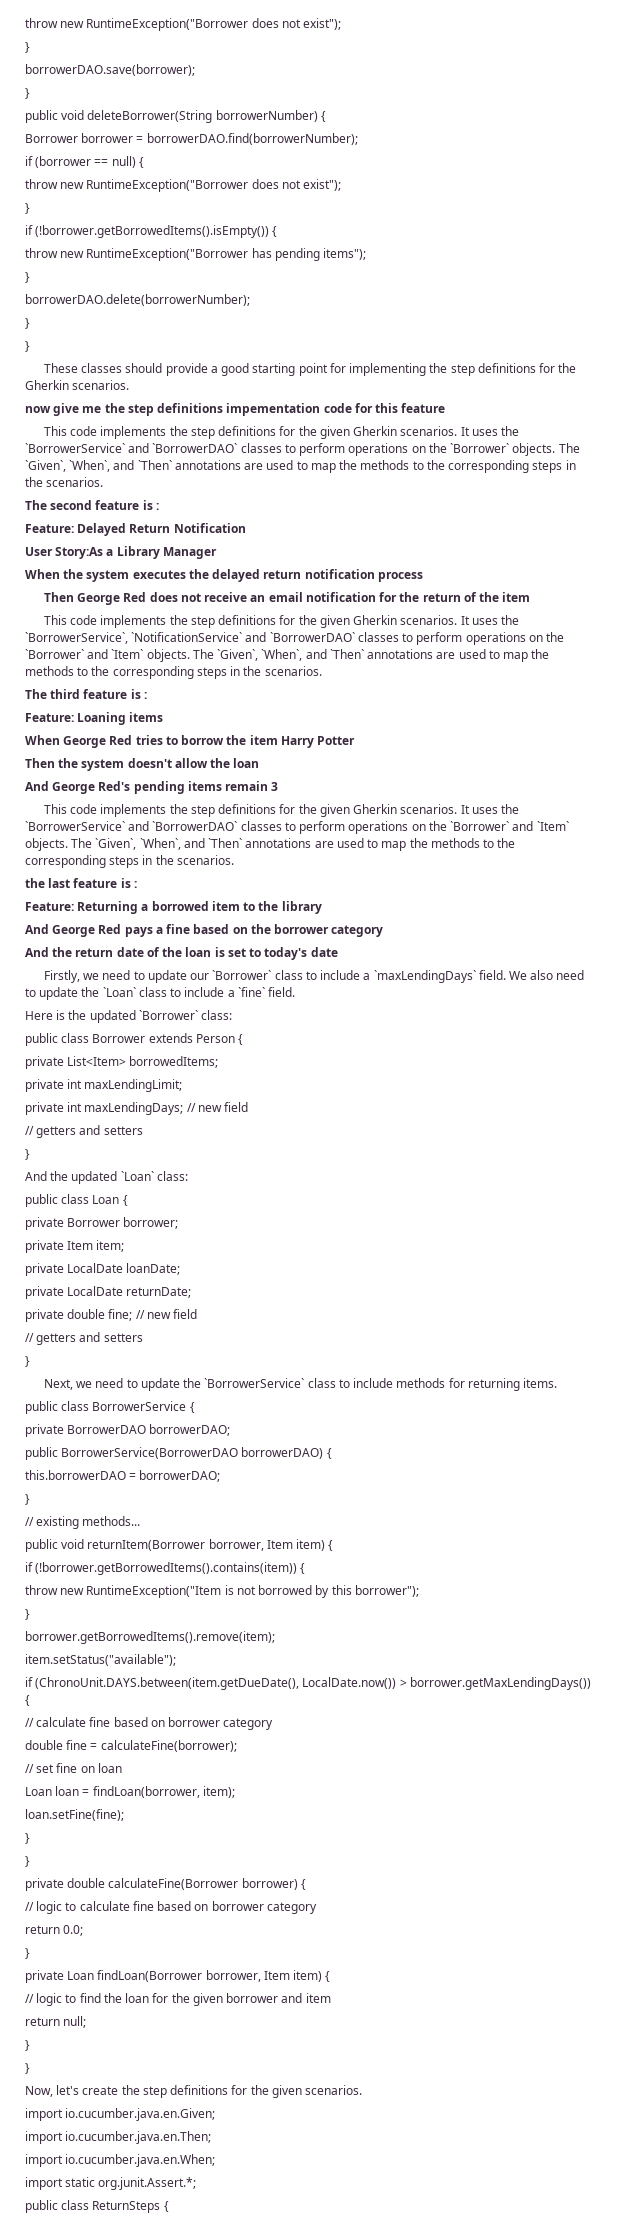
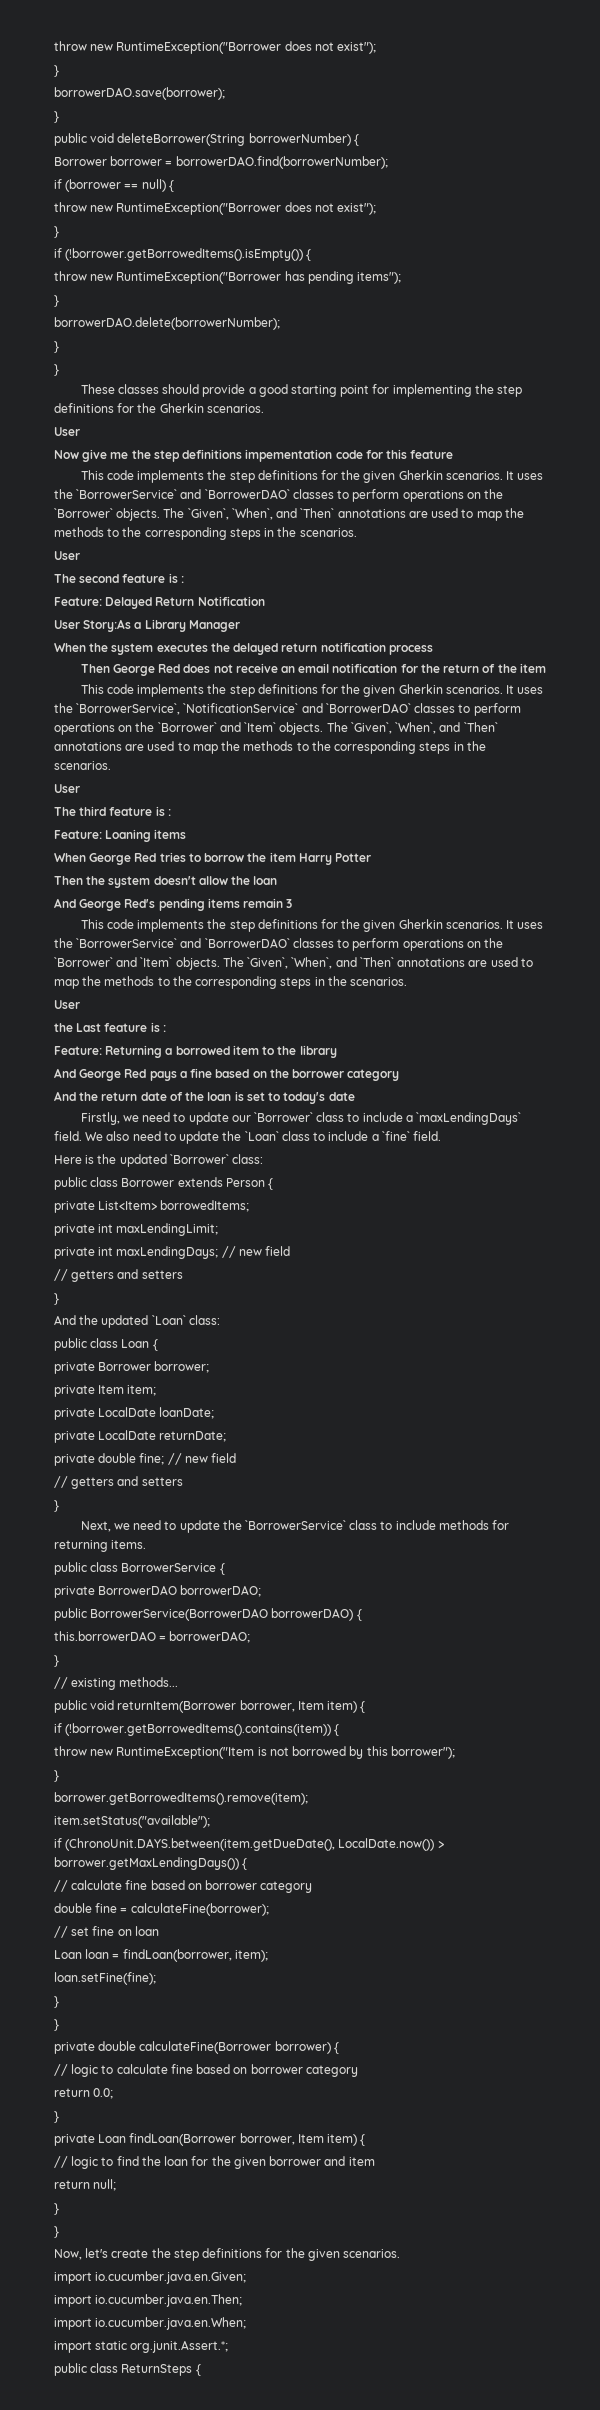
  These classes should provide a good starting point for implementing the step definitions for the Gherkin scenarios.
- now give me the step definitions impementation code for this feature
+ User
+ Now give me the step definitions impementation code for this feature
  It uses the `BorrowerService` and `BorrowerDAO` classes to perform operations on the `Borrower` objects. The `Given`, `When`, and `Then` annotations are used to map the methods to the corresponding steps in the scenarios.
+ User
  It uses the `BorrowerService`, `NotificationService` and `BorrowerDAO` classes to perform operations on the `Borrower` and `Item` objects. The `Given`, `When`, and `Then` annotations are used to map the methods to the corresponding steps in the scenarios.
+ User
  It uses the `BorrowerService` and `BorrowerDAO` classes to perform operations on the `Borrower` and `Item` objects. The `Given`, `When`, and `Then` annotations are used to map the methods to the corresponding steps in the scenarios.
- the last feature is :
+ User
+ the Last feature is :

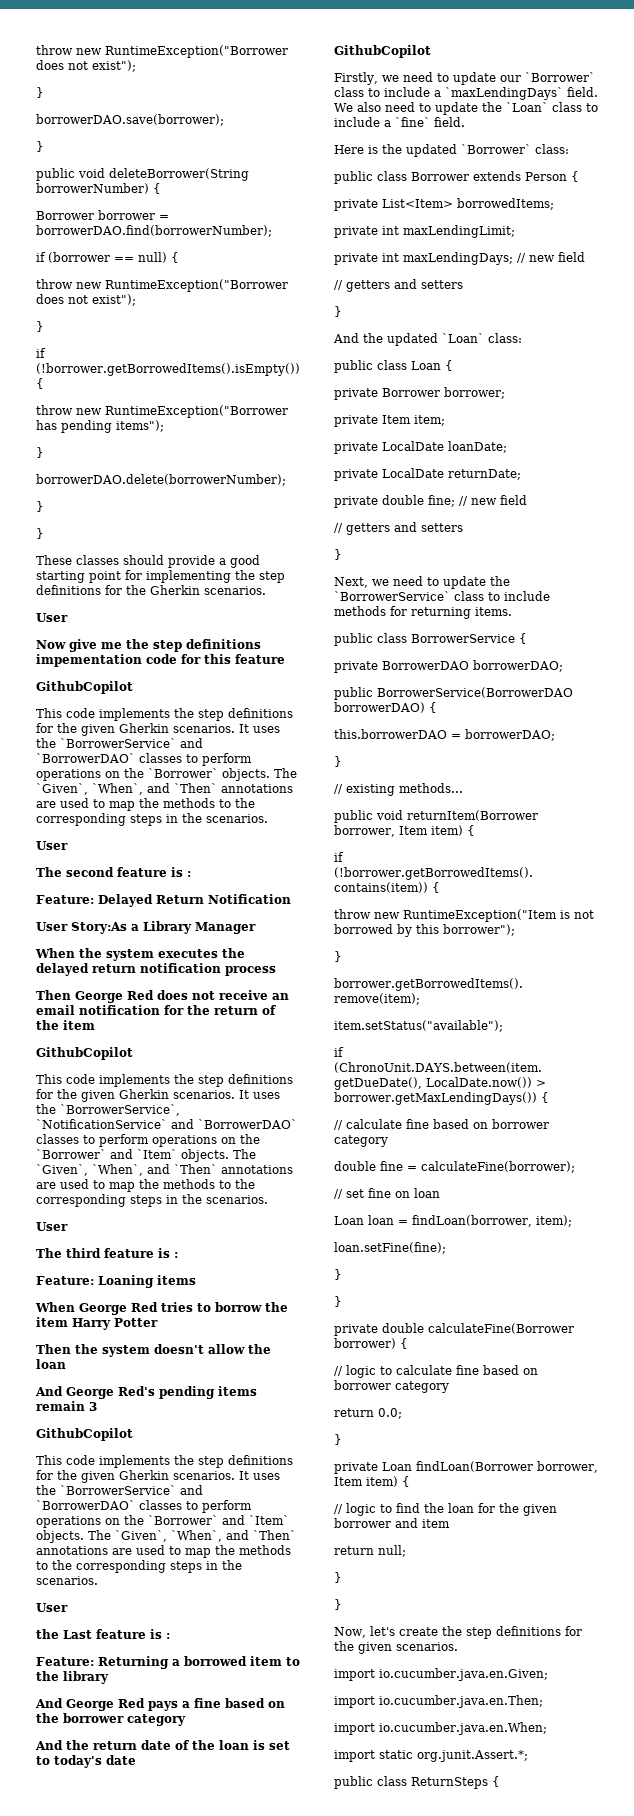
  Now give me the step definitions impementation code for this feature
+ GithubCopilot
  Then George Red does not receive an email notification for the return of the item
+ GithubCopilot
  And George Red's pending items remain 3
+ GithubCopilot
  And the return date of the loan is set to today's date
+ GithubCopilot

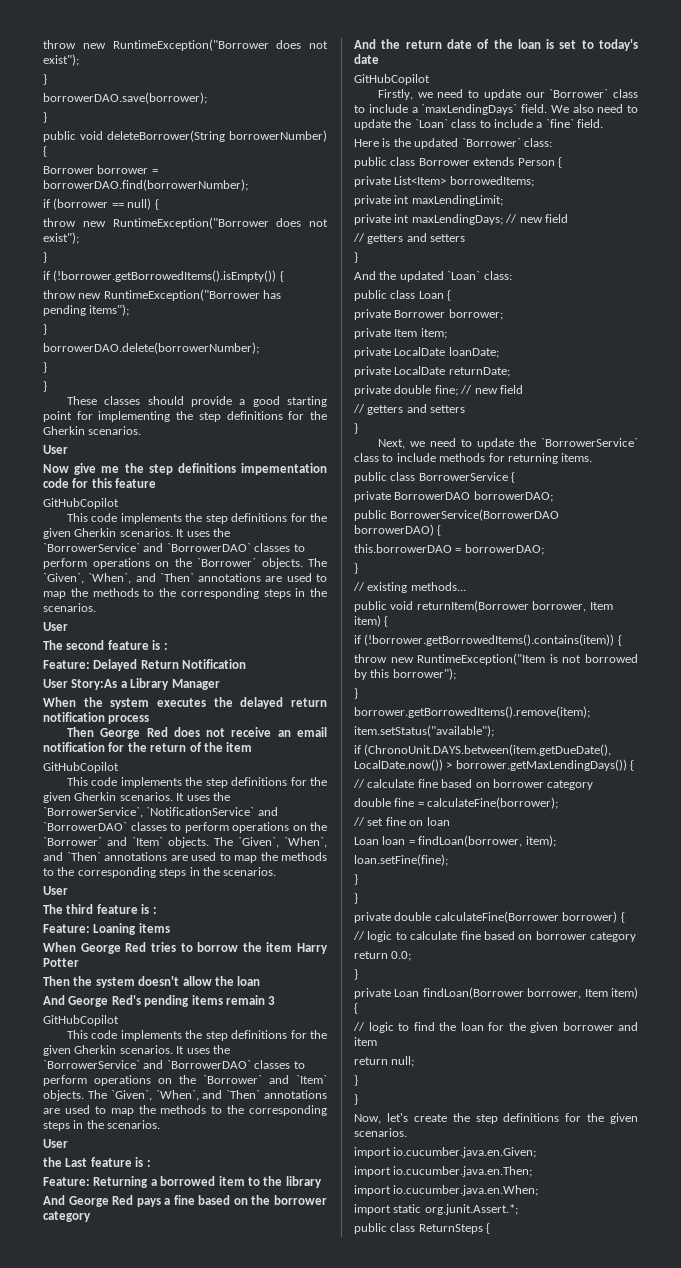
  Now give me the step definitions impementation code for this feature
- GithubCopilot
+ GitHubCopilot
  Then George Red does not receive an email notification for the return of the item
- GithubCopilot
+ GitHubCopilot
  And George Red's pending items remain 3
- GithubCopilot
+ GitHubCopilot
  And the return date of the loan is set to today's date
- GithubCopilot
+ GitHubCopilot

